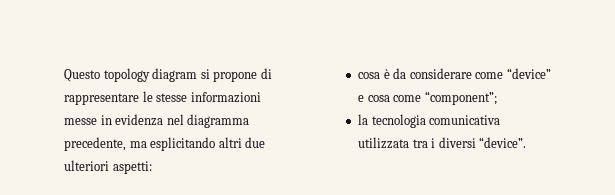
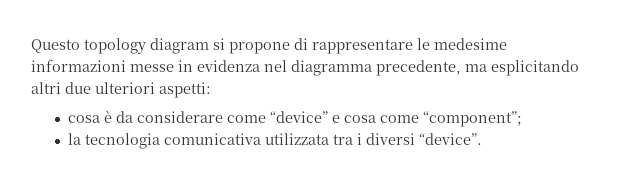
- Questo topology diagram si propone di rappresentare le stesse informazioni messe in evidenza nel diagramma precedente, ma esplicitando altri due ulteriori aspetti:
+ Questo topology diagram si propone di rappresentare le medesime informazioni messe in evidenza nel diagramma precedente, ma esplicitando altri due ulteriori aspetti:

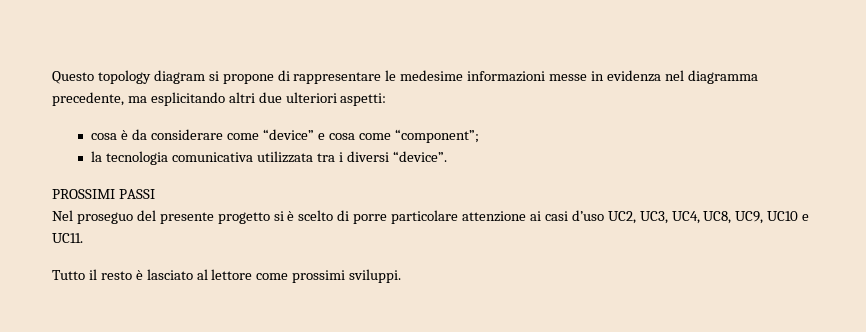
+ PROSSIMI PASSI
+ Nel proseguo del presente progetto si è scelto di porre particolare attenzione ai casi d’uso UC2, UC3, UC4, UC8, UC9, UC10 e UC11.
+ Tutto il resto è lasciato al lettore come prossimi sviluppi.

